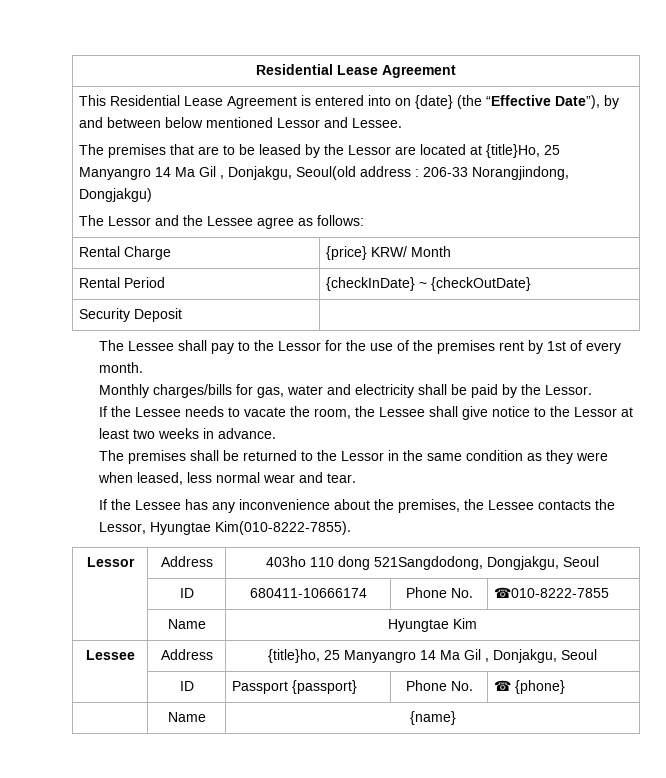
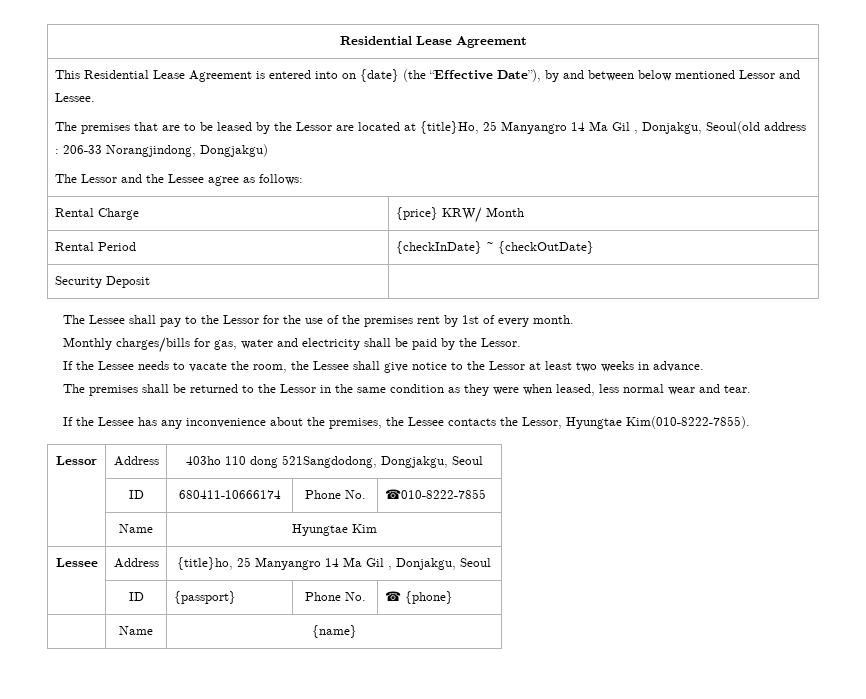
- | ID | Passport {passport} | Phone No. | ☎ {phone}
+ | ID | {passport} | Phone No. | ☎ {phone}

